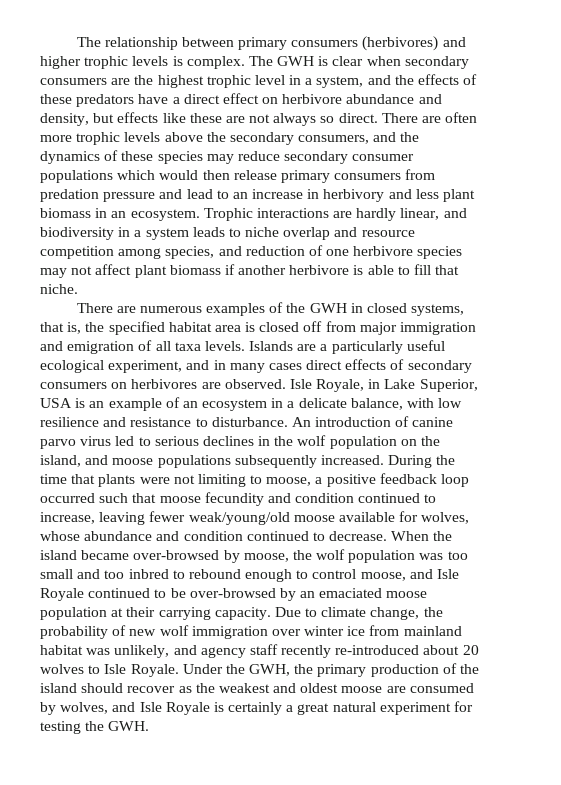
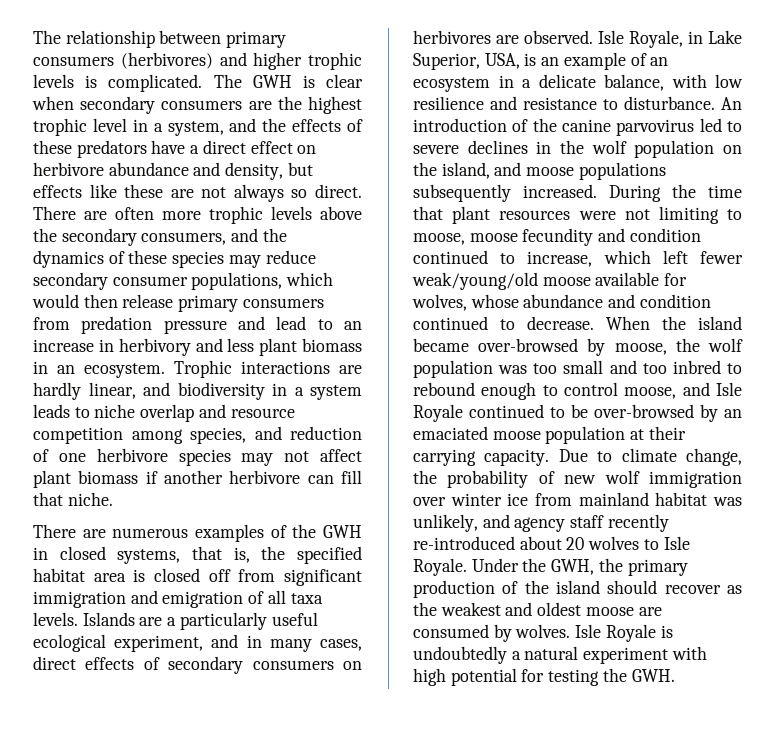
- The relationship between primary consumers (herbivores) and higher trophic levels is complex.
+ The relationship between primary consumers (herbivores) and higher trophic levels is complicated.
- There are often more trophic levels above the secondary consumers, and the dynamics of these species may reduce secondary consumer populations which would then release primary consumers from predation pressure and lead to an increase in herbivory and less plant biomass in an ecosystem.
+ There are often more trophic levels above the secondary consumers, and the dynamics of these species may reduce secondary consumer populations, which would then release primary consumers from predation pressure and lead to an increase in herbivory and less plant biomass in an ecosystem.
- Trophic interactions are hardly linear, and biodiversity in a system leads to niche overlap and resource competition among species, and reduction of one herbivore species may not affect plant biomass if another herbivore is able to fill that niche.
+ Trophic interactions are hardly linear, and biodiversity in a system leads to niche overlap and resource competition among species, and reduction of one herbivore species may not affect plant biomass if another herbivore can fill that niche.
- There are numerous examples of the GWH in closed systems, that is, the specified habitat area is closed off from major immigration and emigration of all taxa levels.
+ There are numerous examples of the GWH in closed systems, that is, the specified habitat area is closed off from significant immigration and emigration of all taxa levels.
- Islands are a particularly useful ecological experiment, and in many cases direct effects of secondary consumers on herbivores are observed.
+ Islands are a particularly useful ecological experiment, and in many cases, direct effects of secondary consumers on herbivores are observed.
- Isle Royale, in Lake Superior, USA is an example of an ecosystem in a delicate balance, with low resilience and resistance to disturbance.
+ Isle Royale, in Lake Superior, USA, is an example of an ecosystem in a delicate balance, with low resilience and resistance to disturbance.
- An introduction of canine parvo virus led to serious declines in the wolf population on the island, and moose populations subsequently increased.
+ An introduction of the canine parvovirus led to severe declines in the wolf population on the island, and moose populations subsequently increased.
- During the time that plants were not limiting to moose, a positive feedback loop occurred such that moose fecundity and condition continued to increase, leaving fewer weak/young/old moose available for wolves, whose abundance and condition continued to decrease.
+ During the time that plant resources were not limiting to moose, moose fecundity and condition continued to increase, which left fewer weak/young/old moose available for wolves, whose abundance and condition continued to decrease.
- Under the GWH, the primary production of the island should recover as the weakest and oldest moose are consumed by wolves, and Isle Royale is certainly a great natural experiment for testing the GWH.
+ Under the GWH, the primary production of the island should recover as the weakest and oldest moose are consumed by wolves. Isle Royale is undoubtedly a natural experiment with high potential for testing the GWH.

